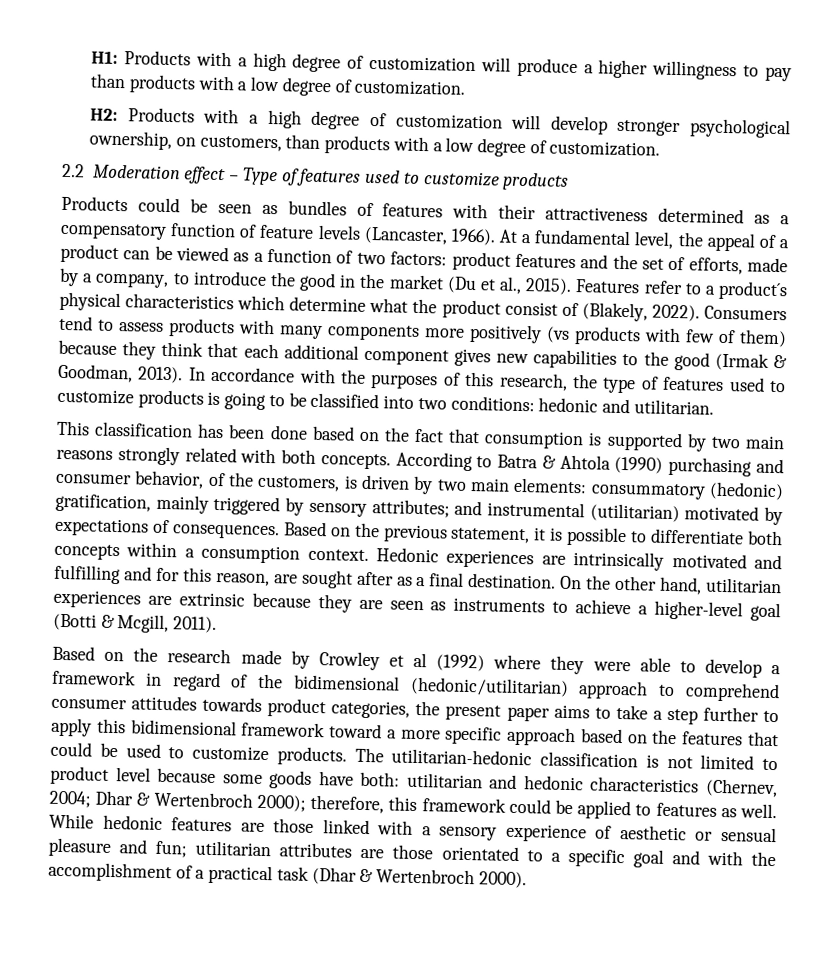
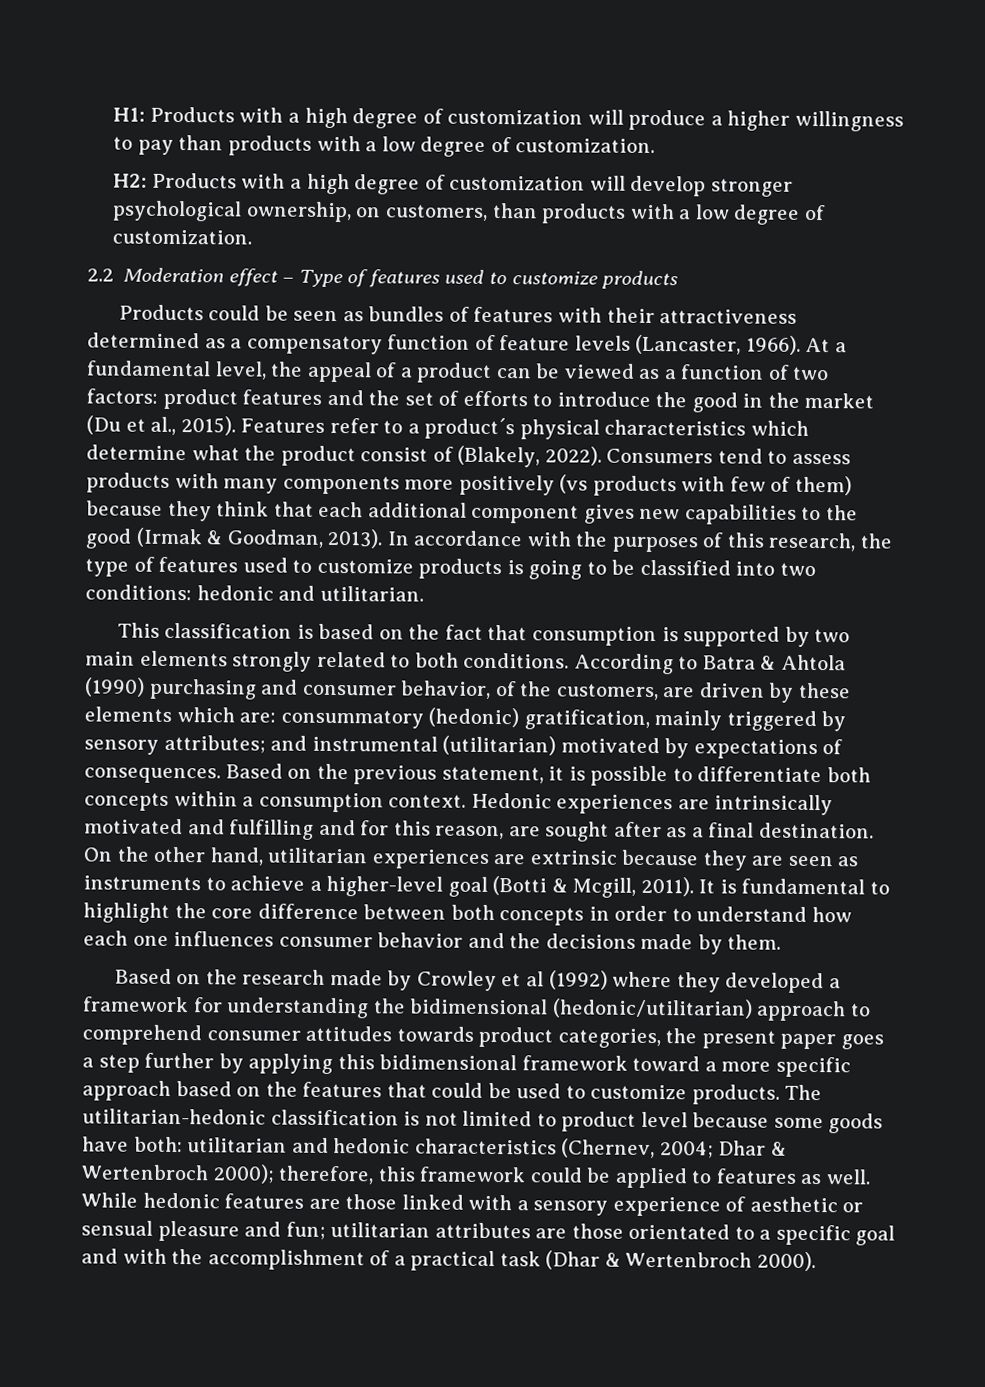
- At a fundamental level, the appeal of a product can be viewed as a function of two factors: product features and the set of efforts, made by a company, to introduce the good in the market (Du et al., 2015).
+ At a fundamental level, the appeal of a product can be viewed as a function of two factors: product features and the set of efforts to introduce the good in the market (Du et al., 2015).
- This classification has been done based on the fact that consumption is supported by two main reasons strongly related with both concepts.
+ This classification is based on the fact that consumption is supported by two main elements strongly related to both conditions.
- According to Batra & Ahtola (1990) purchasing and consumer behavior, of the customers, is driven by two main elements: consummatory (hedonic) gratification, mainly triggered by sensory attributes; and instrumental (utilitarian) motivated by expectations of consequences.
+ According to Batra & Ahtola (1990) purchasing and consumer behavior, of the customers, are driven by these elements which are: consummatory (hedonic) gratification, mainly triggered by sensory attributes; and instrumental (utilitarian) motivated by expectations of consequences.
+ It is fundamental to highlight the core difference between both concepts in order to understand how each one influences consumer behavior and the decisions made by them.
- Based on the research made by Crowley et al (1992) where they were able to develop a framework in regard of the bidimensional (hedonic/utilitarian) approach to comprehend consumer attitudes towards product categories, the present paper aims to take a step further to apply this bidimensional framework toward a more specific approach based on the features that could be used to customize products.
+ Based on the research made by Crowley et al (1992) where they developed a framework for understanding the bidimensional (hedonic/utilitarian) approach to comprehend consumer attitudes towards product categories, the present paper goes a step further by applying this bidimensional framework toward a more specific approach based on the features that could be used to customize products.

